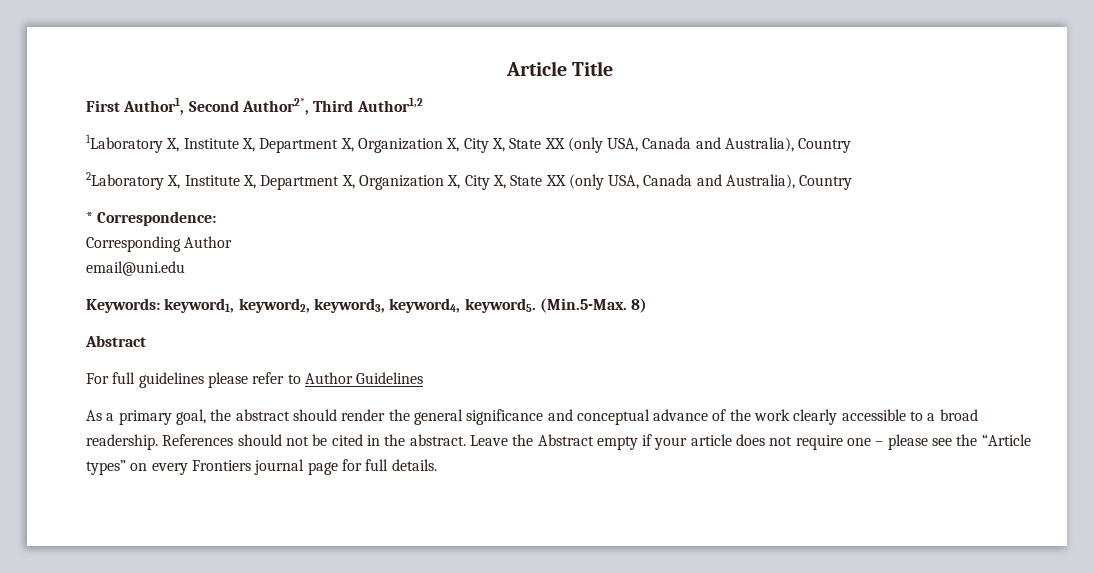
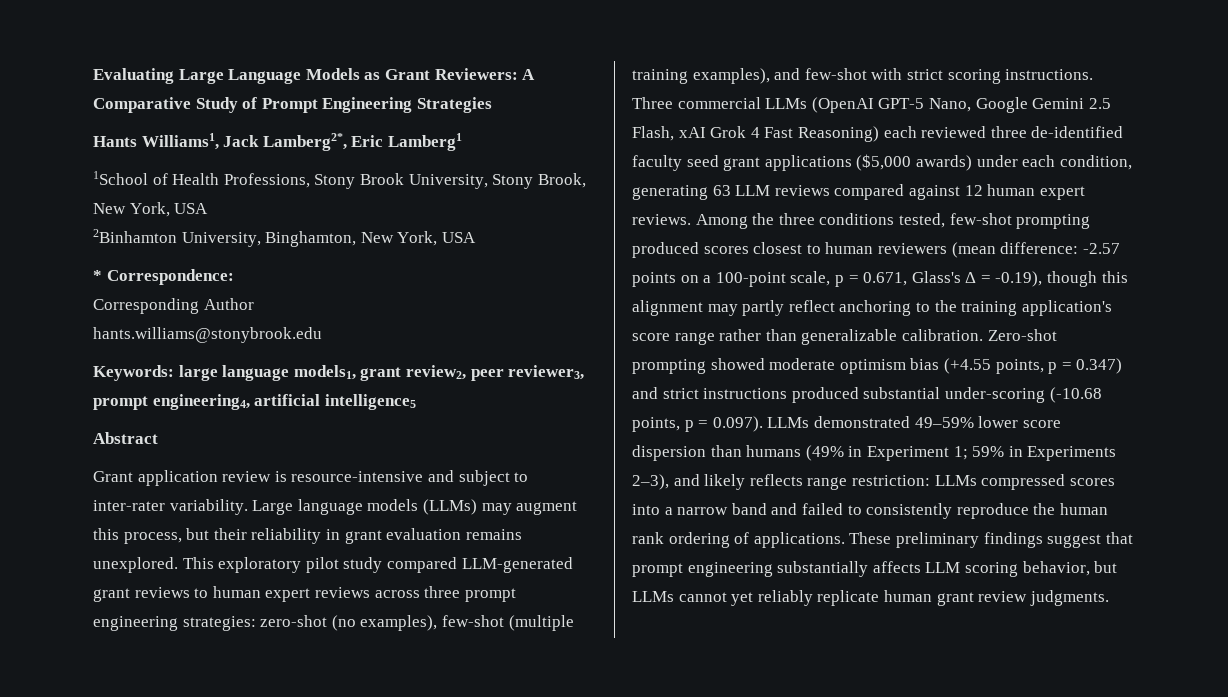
- Article Title
- First Author1, Second Author2*, Third Author1,2
- 1Laboratory X, Institute X, Department X, Organization X, City X, State XX (only USA, Canada and Australia), Country
- 2Laboratory X, Institute X, Department X, Organization X, City X, State XX (only USA, Canada and Australia), Country
+ Evaluating Large Language Models as Grant Reviewers: A Comparative Study of Prompt Engineering Strategies
+ Hants Williams1, Jack Lamberg2*, Eric Lamberg1
+ 1School of Health Professions, Stony Brook University, Stony Brook, New York, USA
+ 2Binhamton University, Binghamton, New York, USA
- email@uni.edu
+ hants.williams@stonybrook.edu
- Keywords: keyword1, keyword2, keyword3, keyword4, keyword5. (Min.5-Max. 8)
+ Keywords: large language models1, grant review2, peer reviewer3, prompt engineering4, artificial intelligence5
  Abstract
- For full guidelines please refer to Author Guidelines
- As a primary goal, the abstract should render the general significance and conceptual advance of the work clearly accessible to a broad readership. References should not be cited in the abstract. Leave the Abstract empty if your article does not require one – please see the “Article types” on every Frontiers journal page for full details.
+ Grant application review is resource-intensive and subject to inter-rater variability. Large language models (LLMs) may augment this process, but their reliability in grant evaluation remains unexplored. This exploratory pilot study compared LLM-generated grant reviews to human expert reviews across three prompt engineering strategies: zero-shot (no examples), few-shot (multiple training examples), and few-shot with strict scoring instructions. Three commercial LLMs (OpenAI GPT-5 Nano, Google Gemini 2.5 Flash, xAI Grok 4 Fast Reasoning) each reviewed three de-identified faculty seed grant applications ($5,000 awards) under each condition, generating 63 LLM reviews compared against 12 human expert reviews. Among the three conditions tested, few-shot prompting produced scores closest to human reviewers (mean difference: -2.57 points on a 100-point scale, p = 0.671, Glass's Δ = -0.19), though this alignment may partly reflect anchoring to the training application's score range rather than generalizable calibration. Zero-shot prompting showed moderate optimism bias (+4.55 points, p = 0.347) and strict instructions produced substantial under-scoring (-10.68 points, p = 0.097). LLMs demonstrated 49–59% lower score dispersion than humans (49% in Experiment 1; 59% in Experiments 2–3), and likely reflects range restriction: LLMs compressed scores into a narrow band and failed to consistently reproduce the human rank ordering of applications. These preliminary findings suggest that prompt engineering substantially affects LLM scoring behavior, but LLMs cannot yet reliably replicate human grant review judgments.

